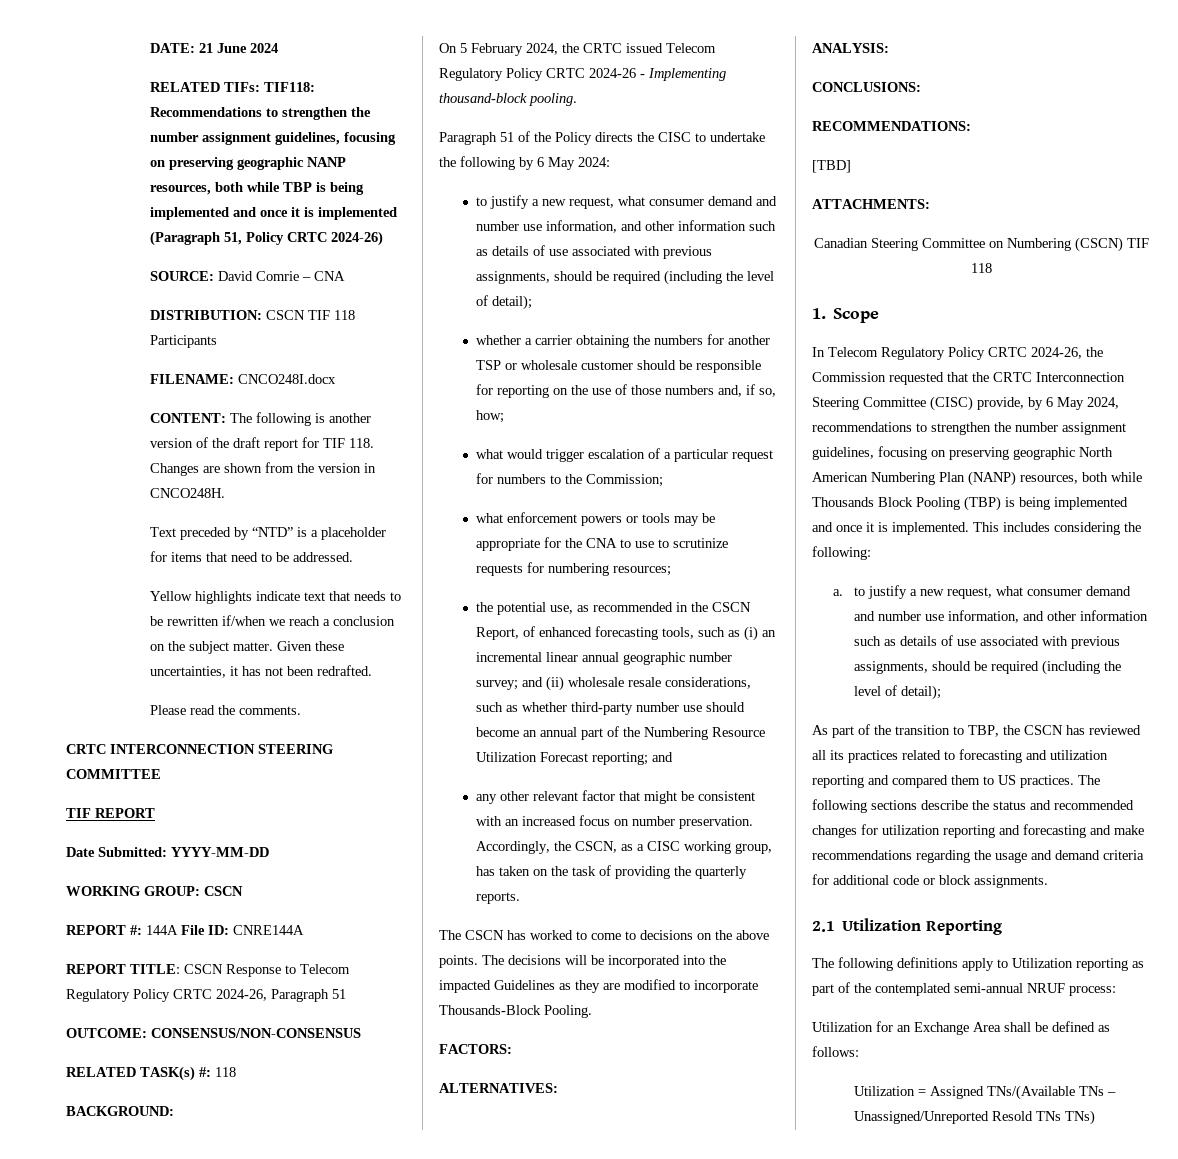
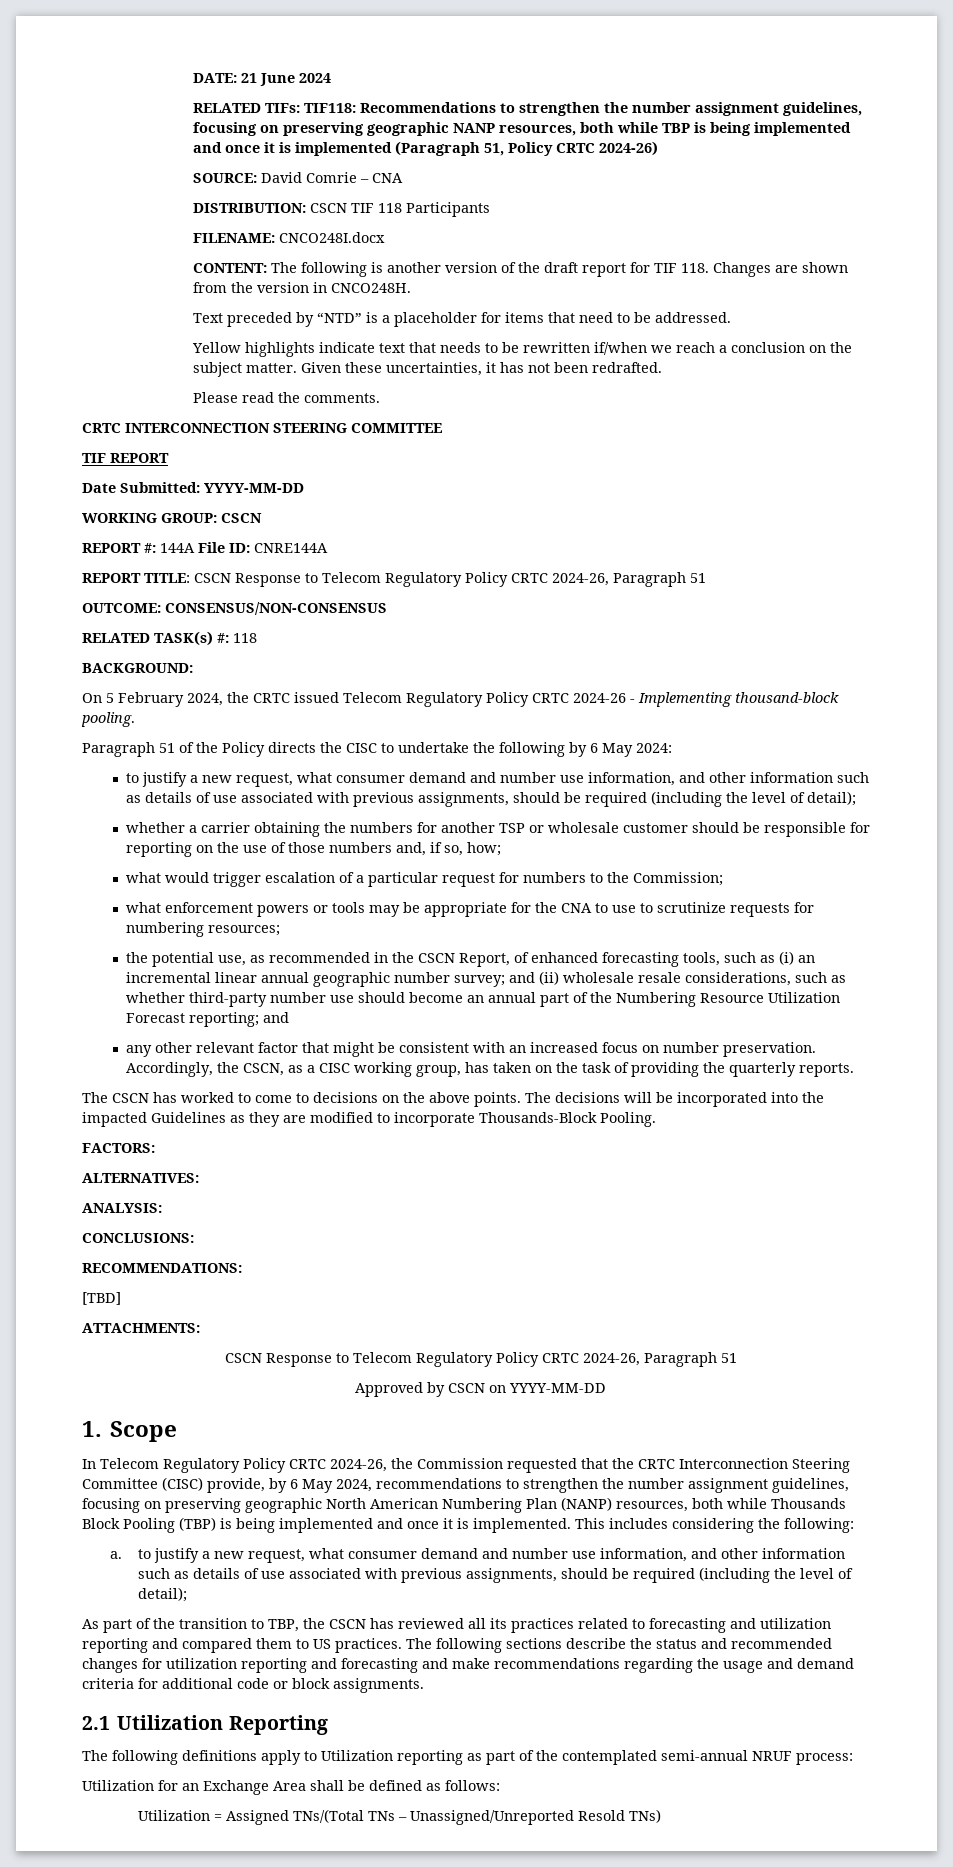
  ATTACHMENTS:
- Canadian Steering Committee on Numbering (CSCN) TIF 118
+ CSCN Response to Telecom Regulatory Policy CRTC 2024-26, Paragraph 51
+ Approved by CSCN on YYYY-MM-DD
- Utilization = Assigned TNs/(Available TNs – Unassigned/Unreported Resold TNs TNs)
+ Utilization = Assigned TNs/(Total TNs – Unassigned/Unreported Resold TNs)

